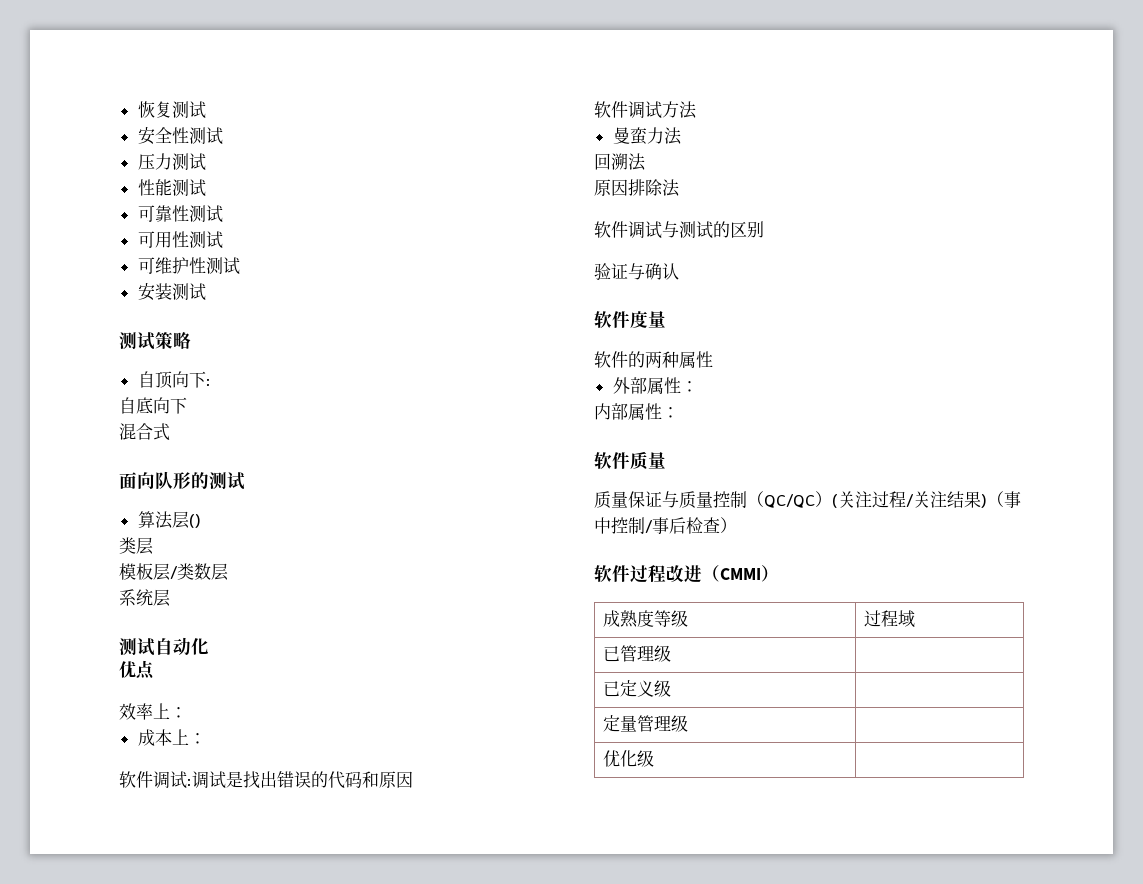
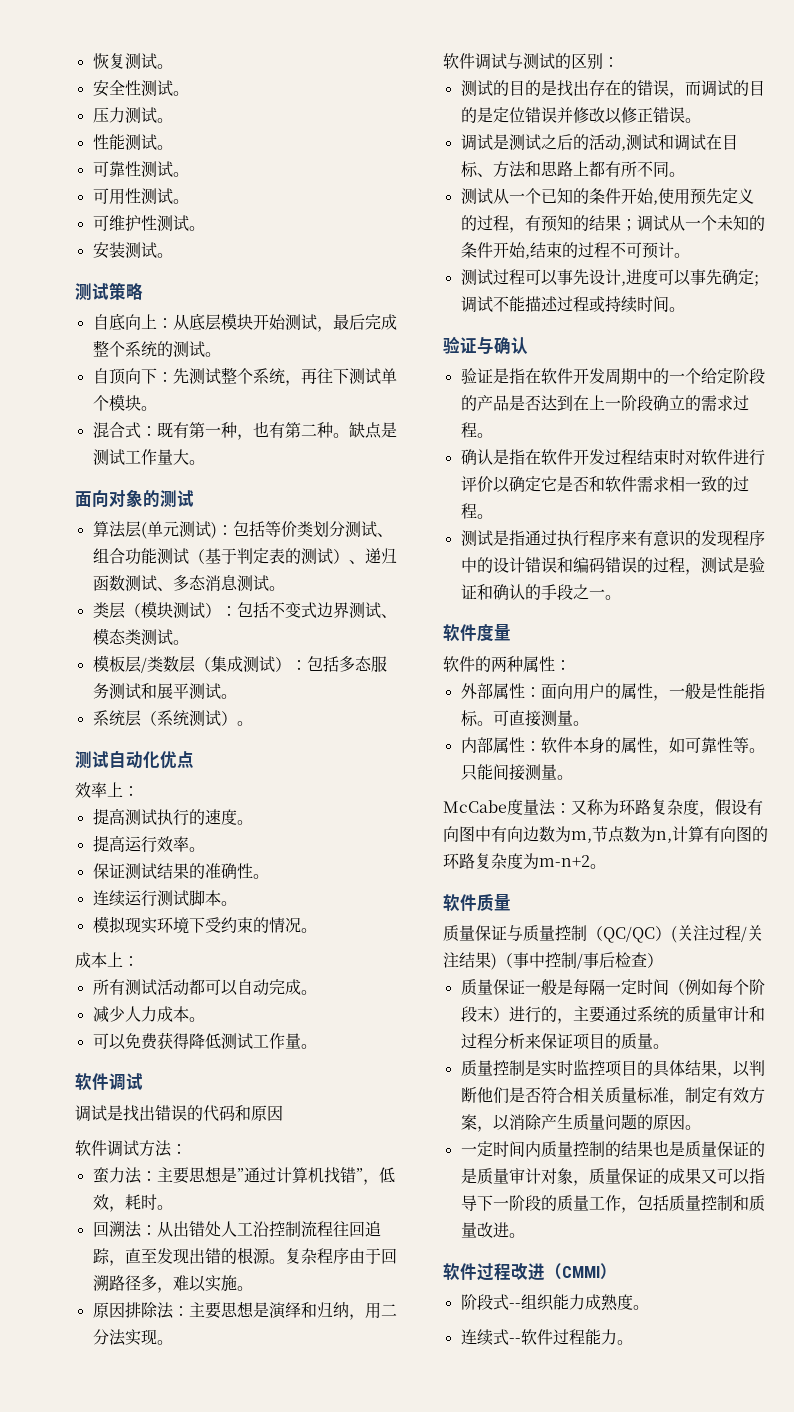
- 恢复测试
+ 恢复测试。
- 安全性测试
+ 安全性测试。
- 压力测试
+ 压力测试。
- 性能测试
+ 性能测试。
- 可靠性测试
+ 可靠性测试。
- 可用性测试
+ 可用性测试。
- 可维护性测试
+ 可维护性测试。
- 安装测试
+ 安装测试。
- 自顶向下:
- 自底向下
- 混合式
- 面向队形的测试
+ 自底向上：从底层模块开始测试，最后完成整个系统的测试。
+ 自顶向下：先测试整个系统，再往下测试单个模块。
+ 混合式：既有第一种，也有第二种。缺点是测试工作量大。
+ 面向对象的测试
- 算法层()
- 类层
- 模板层/类数层
- 系统层
+ 算法层(单元测试)：包括等价类划分测试、组合功能测试（基于判定表的测试）、递归函数测试、多态消息测试。
+ 类层（模块测试）：包括不变式边界测试、模态类测试。
+ 模板层/类数层（集成测试）：包括多态服务测试和展平测试。
+ 系统层（系统测试）。
- 测试自动化
- 优点
+ 测试自动化优点
+ 提高测试执行的速度。
+ 提高运行效率。
+ 保证测试结果的准确性。
+ 连续运行测试脚本。
+ 模拟现实环境下受约束的情况。
  成本上：
- 软件调试:调试是找出错误的代码和原因
+ 所有测试活动都可以自动完成。
+ 减少人力成本。
+ 可以免费获得降低测试工作量。
+ 软件调试
+ 调试是找出错误的代码和原因
- 软件调试方法
- 曼蛮力法
- 回溯法
- 原因排除法
+ 软件调试方法：
+ 蛮力法：主要思想是”通过计算机找错”，低效，耗时。
+ 回溯法：从出错处人工沿控制流程往回追踪，直至发现出错的根源。复杂程序由于回溯路径多，难以实施。
+ 原因排除法：主要思想是演绎和归纳，用二分法实现。
- 软件调试与测试的区别
+ 软件调试与测试的区别：
+ 测试的目的是找出存在的错误，而调试的目的是定位错误并修改以修正错误。
+ 调试是测试之后的活动,测试和调试在目标、方法和思路上都有所不同。
+ 测试从一个已知的条件开始,使用预先定义的过程，有预知的结果；调试从一个未知的条件开始,结束的过程不可预计。
+ 测试过程可以事先设计,进度可以事先确定;调试不能描述过程或持续时间。
  验证与确认
+ 验证是指在软件开发周期中的一个给定阶段的产品是否达到在上一阶段确立的需求过程。
+ 确认是指在软件开发过程结束时对软件进行评价以确定它是否和软件需求相一致的过程。
+ 测试是指通过执行程序来有意识的发现程序中的设计错误和编码错误的过程，测试是验证和确认的手段之一。
- 软件的两种属性
+ 软件的两种属性：
- 外部属性：
- 内部属性：
+ 外部属性：面向用户的属性，一般是性能指标。可直接测量。
+ 内部属性：软件本身的属性，如可靠性等。只能间接测量。
+ McCabe度量法：又称为环路复杂度，假设有向图中有向边数为m,节点数为n,计算有向图的环路复杂度为m-n+2。
+ 质量保证一般是每隔一定时间（例如每个阶段末）进行的，主要通过系统的质量审计和过程分析来保证项目的质量。
+ 质量控制是实时监控项目的具体结果，以判断他们是否符合相关质量标准，制定有效方案，以消除产生质量问题的原因。
+ 一定时间内质量控制的结果也是质量保证的是质量审计对象，质量保证的成果又可以指导下一阶段的质量工作，包括质量控制和质量改进。
- 成熟度等级 | 过程域
- 已管理级 |
- 已定义级 |
- 定量管理级 |
- 优化级 |
+ 阶段式--组织能力成熟度。
+ 连续式--软件过程能力。

